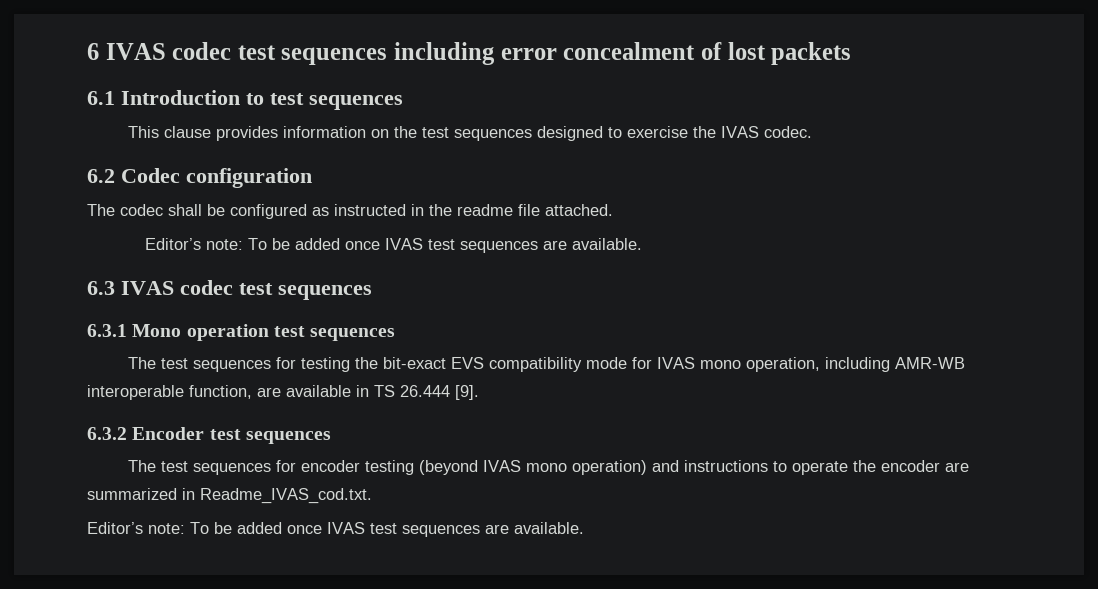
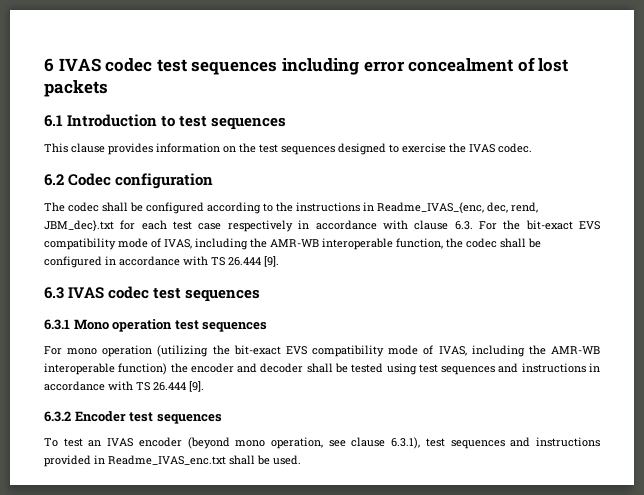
- The codec shall be configured as instructed in the readme file attached.
- Editor’s note: To be added once IVAS test sequences are available.
+ The codec shall be configured according to the instructions in Readme_IVAS_{enc, dec, rend, JBM_dec}.txt for each test case respectively in accordance with clause 6.3. For the bit-exact EVS compatibility mode of IVAS, including the AMR-WB interoperable function, the codec shall be configured in accordance with TS 26.444 [9].
- The test sequences for testing the bit-exact EVS compatibility mode for IVAS mono operation, including AMR-WB interoperable function, are available in TS 26.444 [9].
+ For mono operation (utilizing the bit-exact EVS compatibility mode of IVAS, including the AMR-WB interoperable function) the encoder and decoder shall be tested using test sequences and instructions in accordance with TS 26.444 [9].
- The test sequences for encoder testing (beyond IVAS mono operation) and instructions to operate the encoder are summarized in Readme_IVAS_cod.txt.
- Editor’s note: To be added once IVAS test sequences are available.
+ To test an IVAS encoder (beyond mono operation, see clause 6.3.1), test sequences and instructions provided in Readme_IVAS_enc.txt shall be used.

